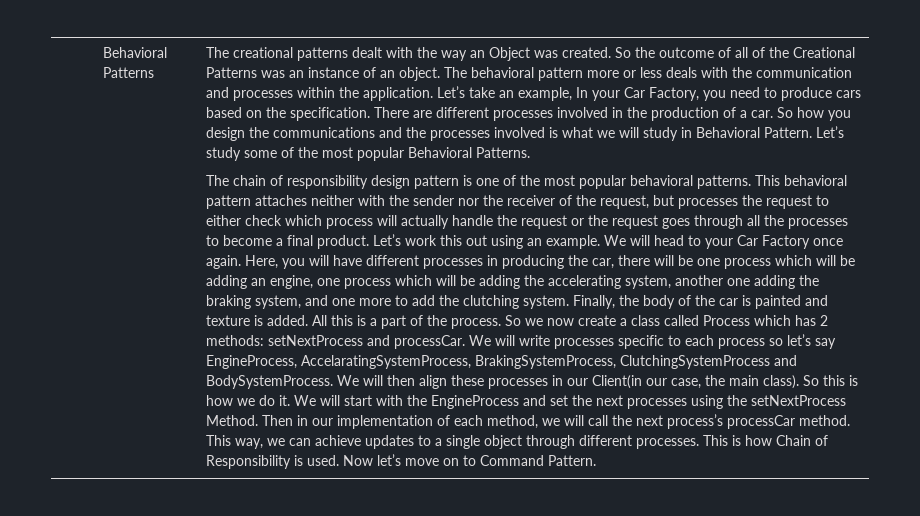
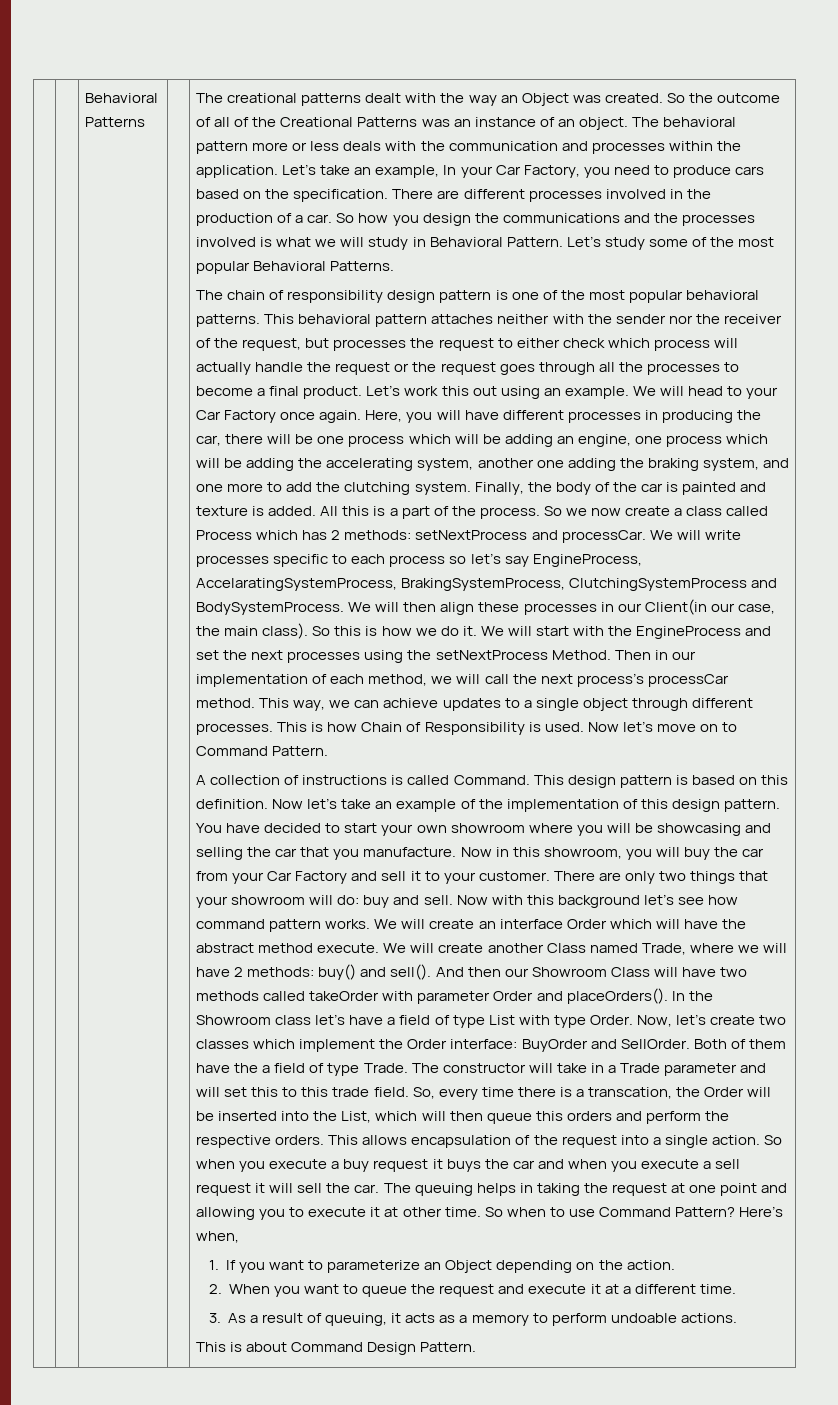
+ A collection of instructions is called Command. This design pattern is based on this definition. Now let’s take an example of the implementation of this design pattern. You have decided to start your own showroom where you will be showcasing and selling the car that you manufacture. Now in this showroom, you will buy the car from your Car Factory and sell it to your customer. There are only two things that your showroom will do: buy and sell. Now with this background let’s see how command pattern works. We will create an interface Order which will have the abstract method execute. We will create another Class named Trade, where we will have 2 methods: buy() and sell(). And then our Showroom Class will have two methods called takeOrder with parameter Order and placeOrders(). In the Showroom class let’s have a field of type List with type Order. Now, let’s create two classes which implement the Order interface: BuyOrder and SellOrder. Both of them have the a field of type Trade. The constructor will take in a Trade parameter and will set this to this trade field. So, every time there is a transcation, the Order will be inserted into the List, which will then queue this orders and perform the respective orders. This allows encapsulation of the request into a single action. So when you execute a buy request it buys the car and when you execute a sell request it will sell the car. The queuing helps in taking the request at one point and allowing you to execute it at other time. So when to use Command Pattern? Here’s when,
+ 1. If you want to parameterize an Object depending on the action.
+ 2. When you want to queue the request and execute it at a different time.
+ 3. As a result of queuing, it acts as a memory to perform undoable actions.
+ This is about Command Design Pattern.

